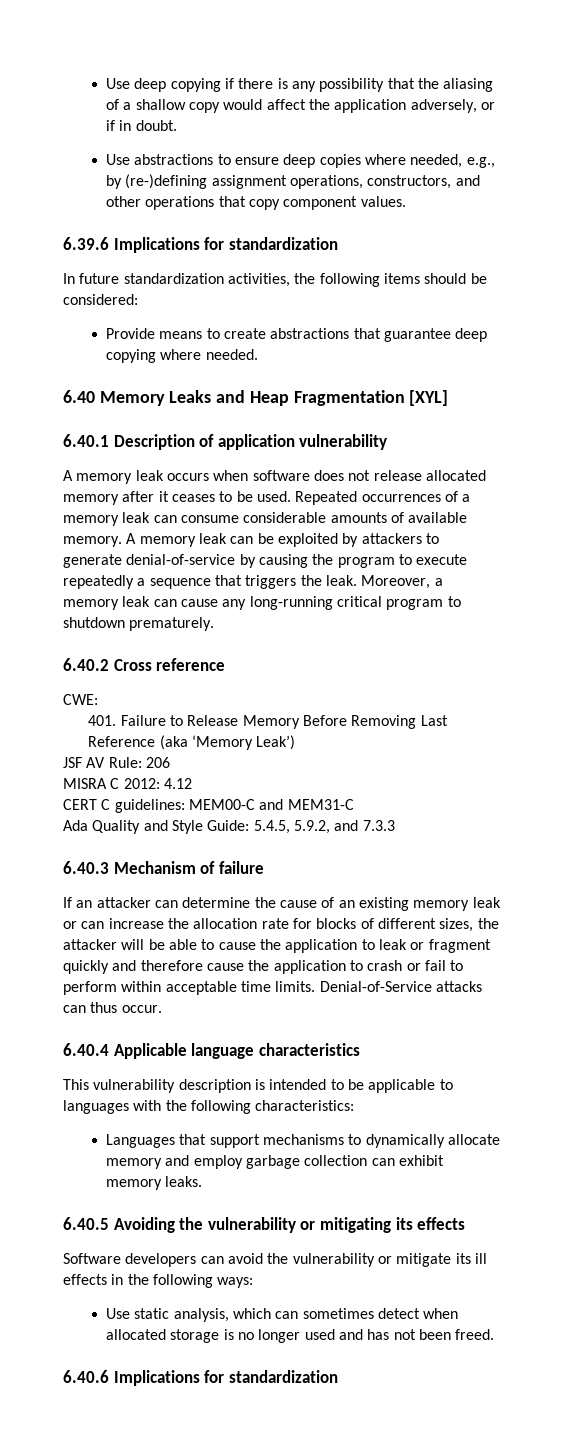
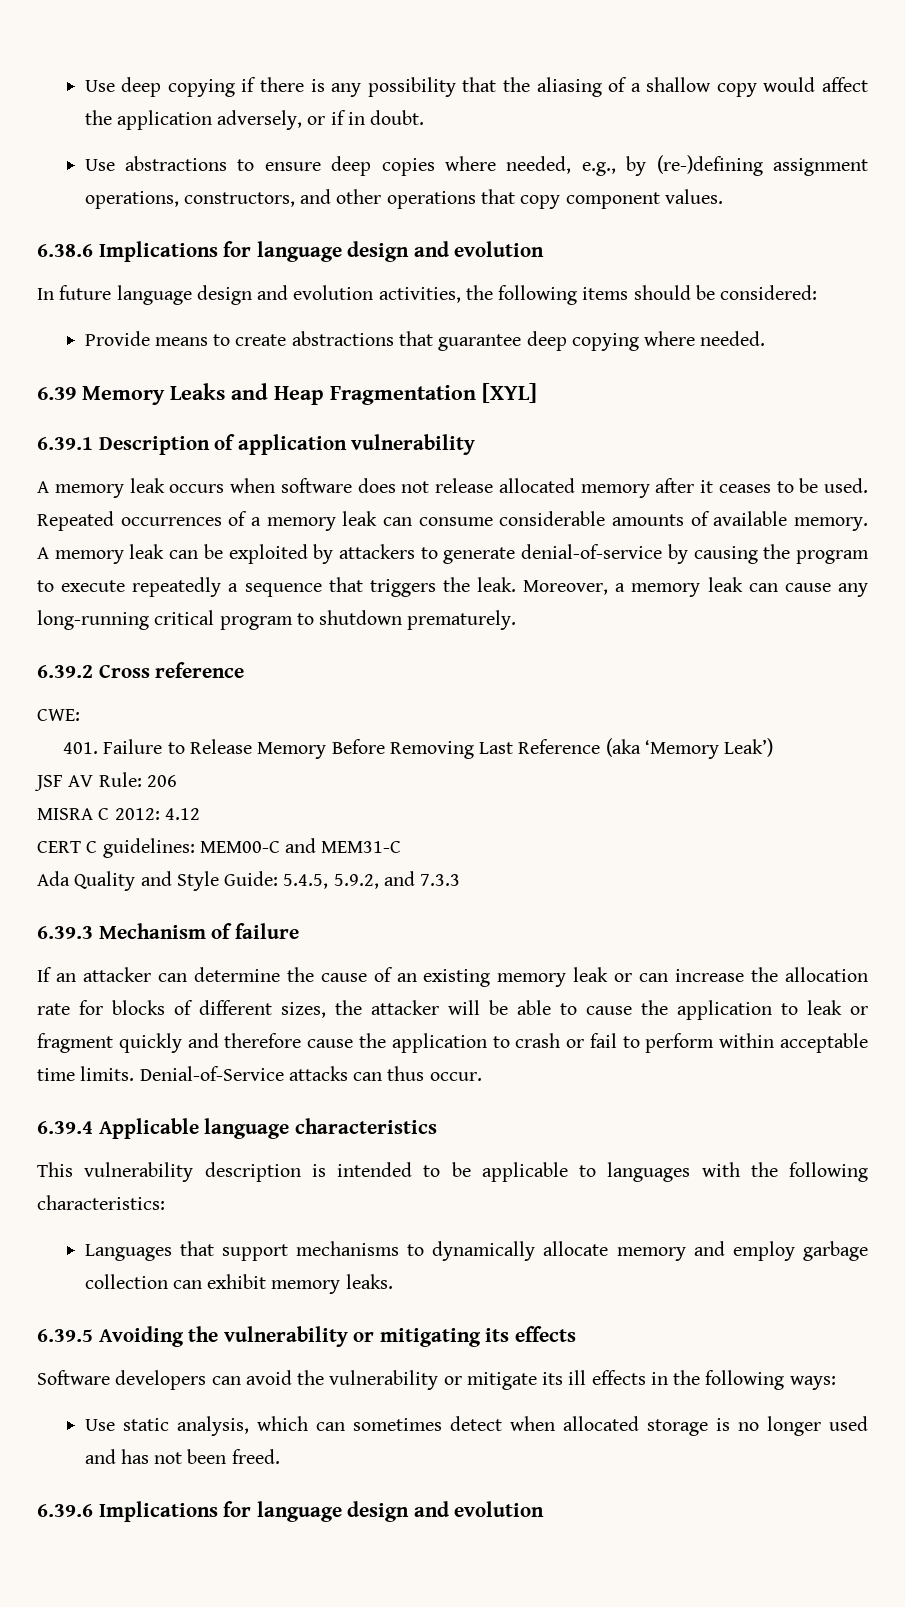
- 6.39.6 Implications for standardization
- In future standardization activities, the following items should be considered:
+ 6.38.6 Implications for language design and evolution
+ In future language design and evolution activities, the following items should be considered:
- 6.40 Memory Leaks and Heap Fragmentation [XYL]
+ 6.39 Memory Leaks and Heap Fragmentation [XYL]
- 6.40.1 Description of application vulnerability
+ 6.39.1 Description of application vulnerability
- 6.40.2 Cross reference
+ 6.39.2 Cross reference
- 6.40.3 Mechanism of failure
+ 6.39.3 Mechanism of failure
- 6.40.4 Applicable language characteristics
+ 6.39.4 Applicable language characteristics
- 6.40.5 Avoiding the vulnerability or mitigating its effects
+ 6.39.5 Avoiding the vulnerability or mitigating its effects
- 6.40.6 Implications for standardization
+ 6.39.6 Implications for language design and evolution

